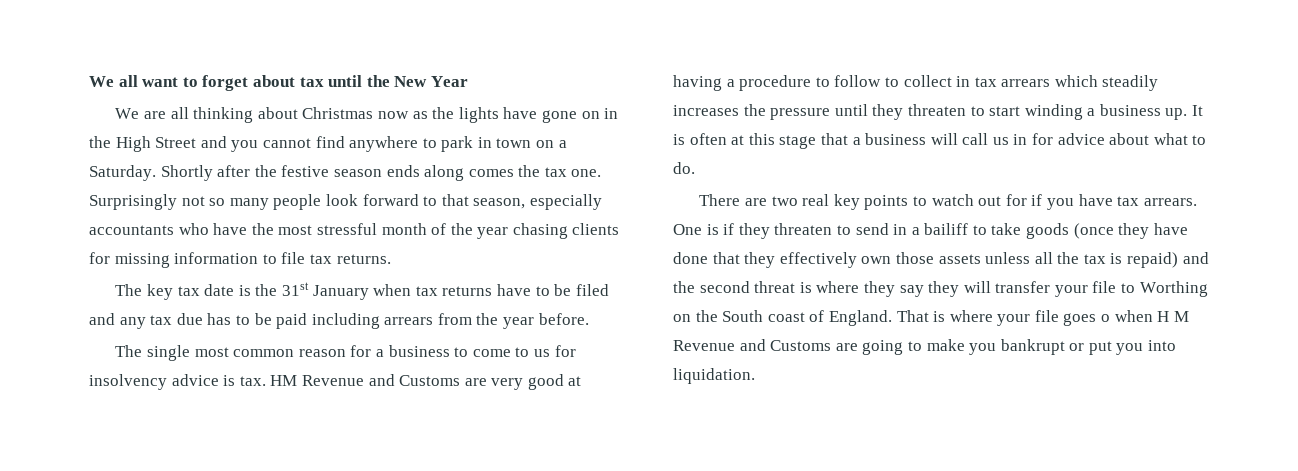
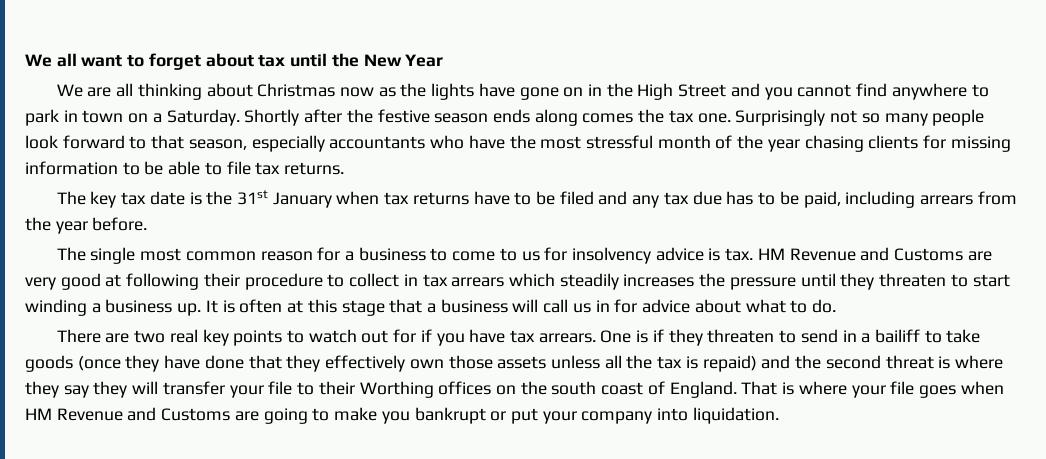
- Surprisingly not so many people look forward to that season, especially accountants who have the most stressful month of the year chasing clients for missing information to file tax returns.
+ Surprisingly not so many people look forward to that season, especially accountants who have the most stressful month of the year chasing clients for missing information to be able to file tax returns.
- The key tax date is the 31st January when tax returns have to be filed and any tax due has to be paid including arrears from the year before.
+ The key tax date is the 31st January when tax returns have to be filed and any tax due has to be paid, including arrears from the year before.
- HM Revenue and Customs are very good at having a procedure to follow to collect in tax arrears which steadily increases the pressure until they threaten to start winding a business up.
+ HM Revenue and Customs are very good at following their procedure to collect in tax arrears which steadily increases the pressure until they threaten to start winding a business up.
- One is if they threaten to send in a bailiff to take goods (once they have done that they effectively own those assets unless all the tax is repaid) and the second threat is where they say they will transfer your file to Worthing on the South coast of England.
+ One is if they threaten to send in a bailiff to take goods (once they have done that they effectively own those assets unless all the tax is repaid) and the second threat is where they say they will transfer your file to their Worthing offices on the south coast of England.
- That is where your file goes o when H M Revenue and Customs are going to make you bankrupt or put you into liquidation.
+ That is where your file goes when HM Revenue and Customs are going to make you bankrupt or put your company into liquidation.

